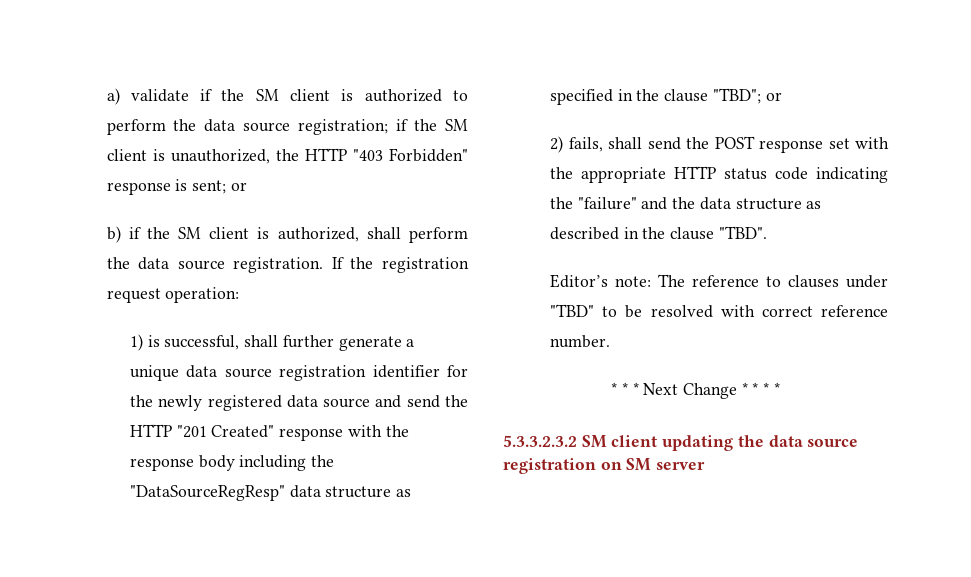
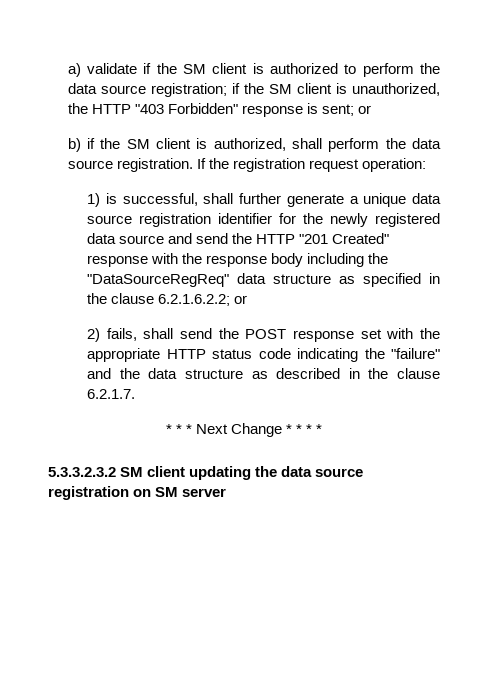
- 1) is successful, shall further generate a unique data source registration identifier for the newly registered data source and send the HTTP "201 Created" response with the response body including the "DataSourceRegResp" data structure as specified in the clause "TBD"; or
+ 1) is successful, shall further generate a unique data source registration identifier for the newly registered data source and send the HTTP "201 Created" response with the response body including the "DataSourceRegReq" data structure as specified in the clause 6.2.1.6.2.2; or
- 2) fails, shall send the POST response set with the appropriate HTTP status code indicating the "failure" and the data structure as described in the clause "TBD".
- Editor’s note: The reference to clauses under "TBD" to be resolved with correct reference number.
+ 2) fails, shall send the POST response set with the appropriate HTTP status code indicating the "failure" and the data structure as described in the clause 6.2.1.7.

